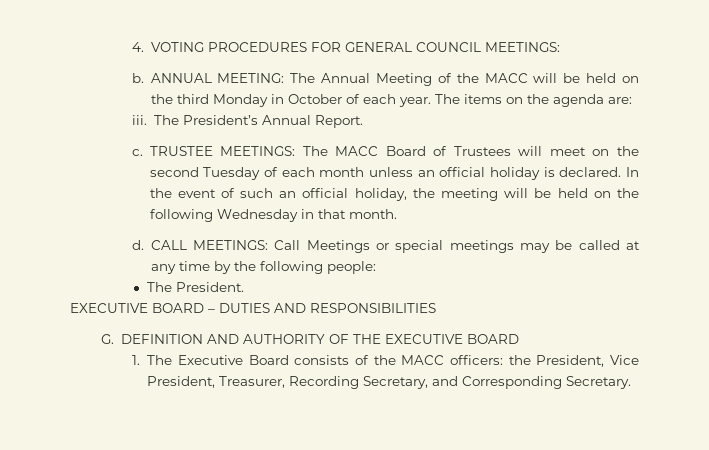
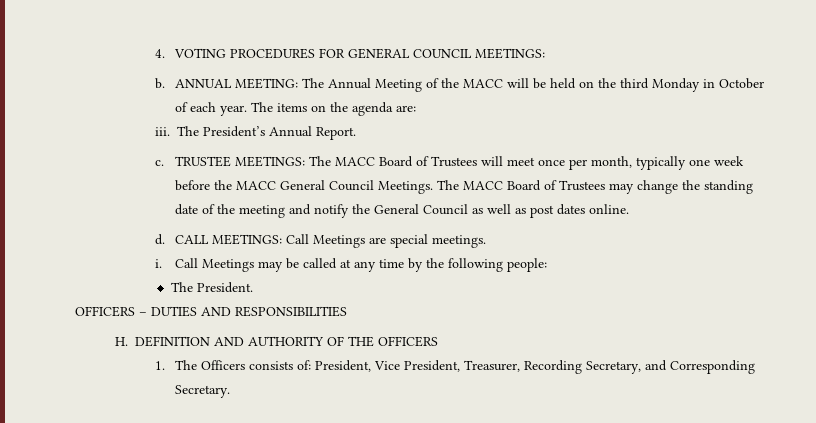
- TRUSTEE MEETINGS: The MACC Board of Trustees will meet on the second Tuesday of each month unless an official holiday is declared. In the event of such an official holiday, the meeting will be held on the following Wednesday in that month.
+ TRUSTEE MEETINGS: The MACC Board of Trustees will meet once per month, typically one week before the MACC General Council Meetings. The MACC Board of Trustees may change the standing date of the meeting and notify the General Council as well as post dates online.
- CALL MEETINGS: Call Meetings or special meetings may be called at any time by the following people:
+ CALL MEETINGS: Call Meetings are special meetings.
+ i. Call Meetings may be called at any time by the following people:
- EXECUTIVE BOARD – DUTIES AND RESPONSIBILITIES
+ OFFICERS – DUTIES AND RESPONSIBILITIES
- G. DEFINITION AND AUTHORITY OF THE EXECUTIVE BOARD
+ H. DEFINITION AND AUTHORITY OF THE OFFICERS
- 1. The Executive Board consists of the MACC officers: the President, Vice President, Treasurer, Recording Secretary, and Corresponding Secretary.
+ 1. The Officers consists of: President, Vice President, Treasurer, Recording Secretary, and Corresponding Secretary.

